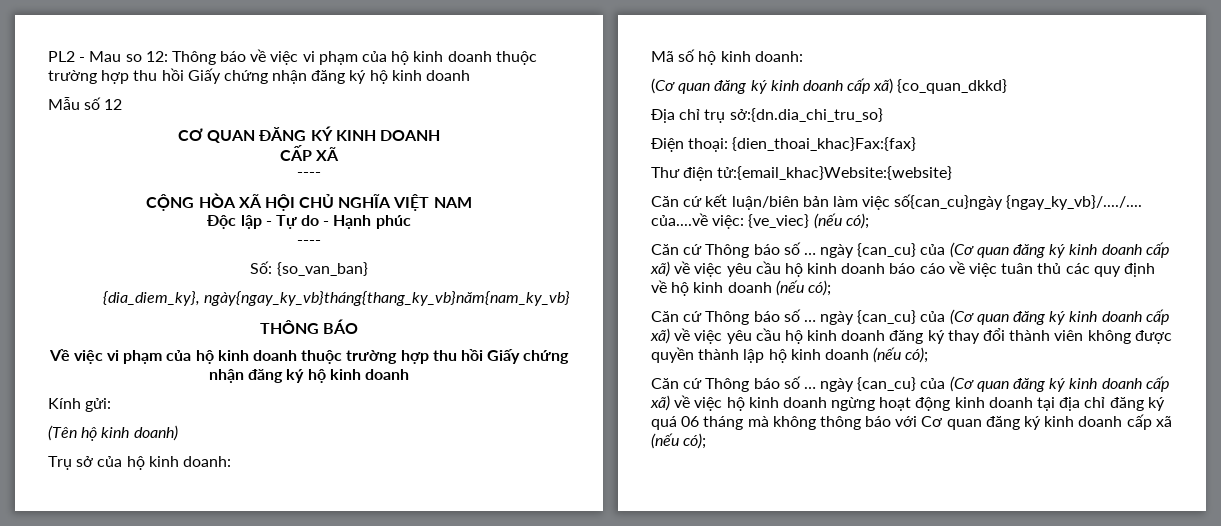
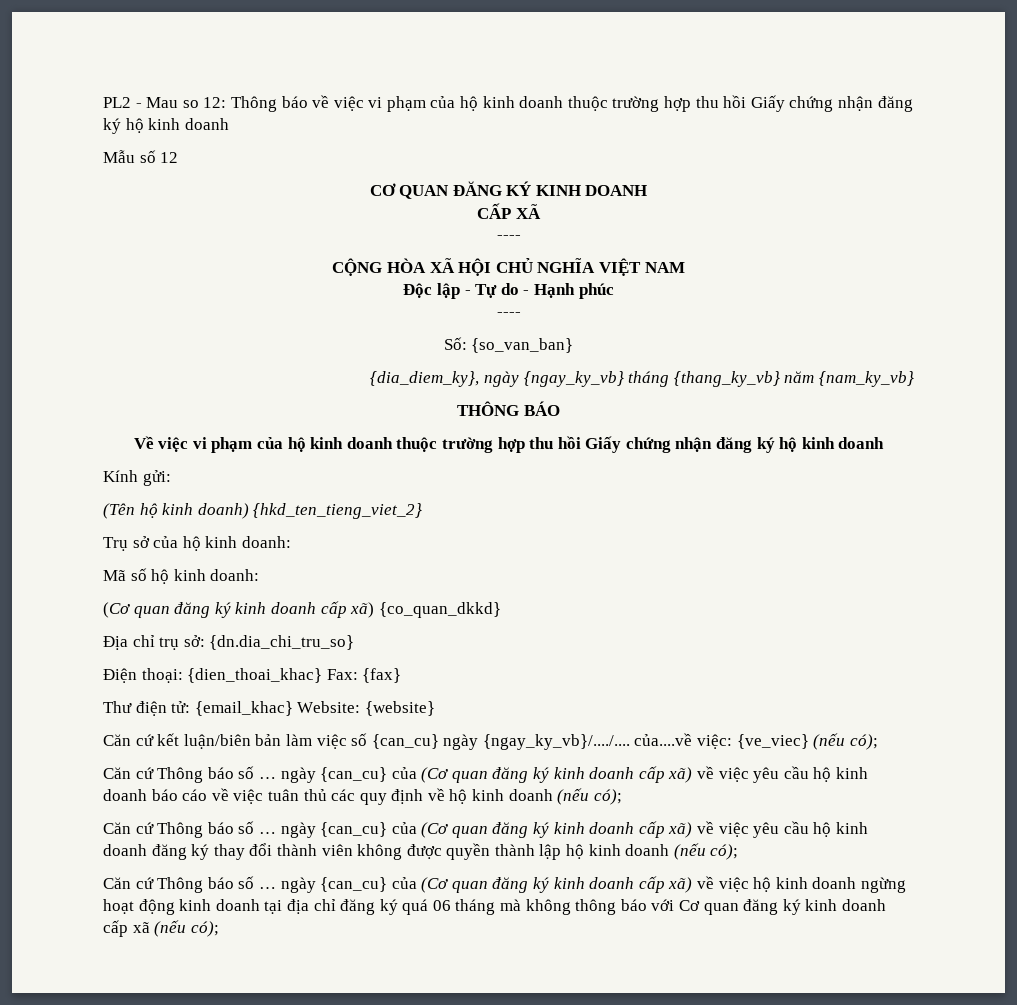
- {dia_diem_ky}, ngày{ngay_ky_vb}tháng{thang_ky_vb}năm{nam_ky_vb}
+ {dia_diem_ky}, ngày {ngay_ky_vb} tháng {thang_ky_vb} năm {nam_ky_vb}
- (Tên hộ kinh doanh)
+ (Tên hộ kinh doanh) {hkd_ten_tieng_viet_2}
- Địa chỉ trụ sở:{dn.dia_chi_tru_so}
+ Địa chỉ trụ sở: {dn.dia_chi_tru_so}
- Điện thoại: {dien_thoai_khac}Fax:{fax}
+ Điện thoại: {dien_thoai_khac} Fax: {fax}
- Thư điện tử:{email_khac}Website:{website}
+ Thư điện tử: {email_khac} Website: {website}
- Căn cứ kết luận/biên bản làm việc số{can_cu}ngày {ngay_ky_vb}/..../.... của....về việc: {ve_viec} (nếu có);
+ Căn cứ kết luận/biên bản làm việc số {can_cu} ngày {ngay_ky_vb}/..../.... của....về việc: {ve_viec} (nếu có);

